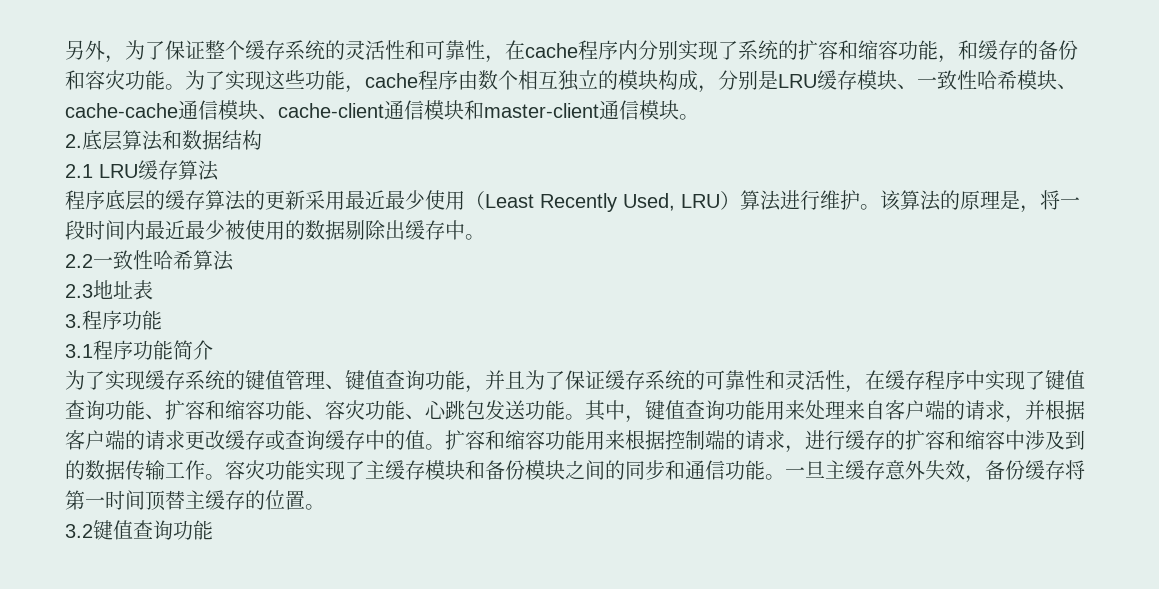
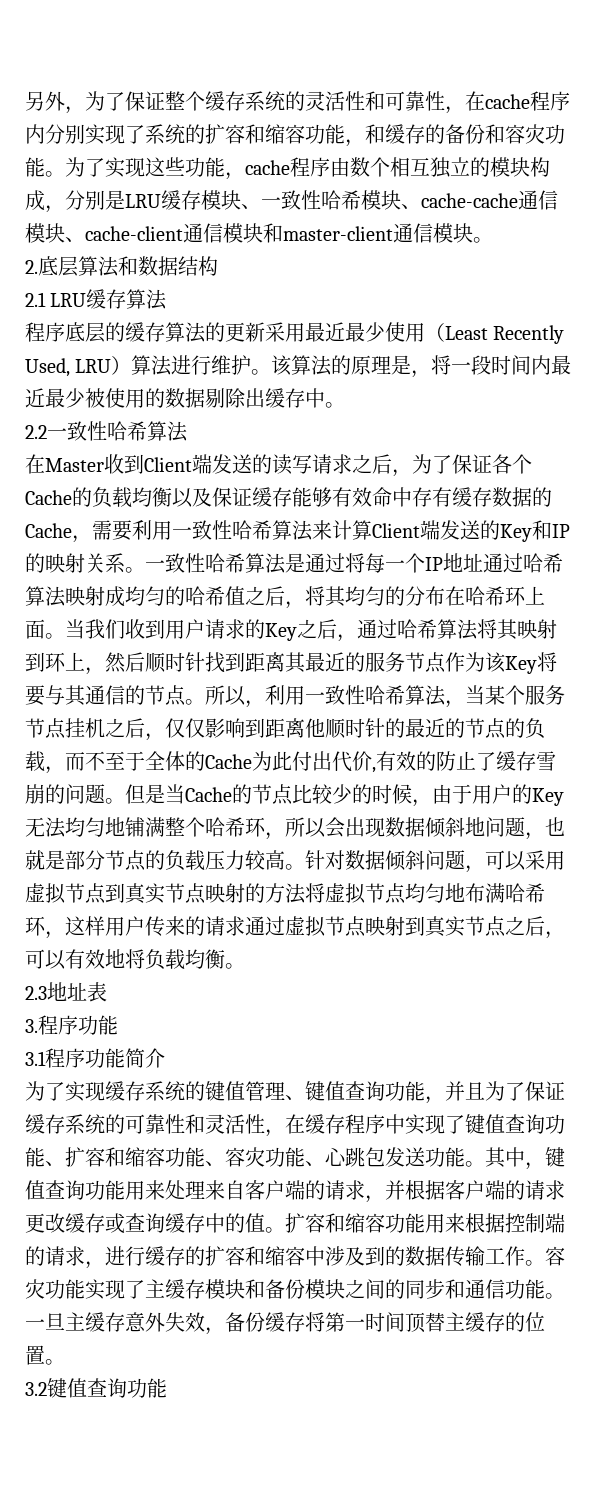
+ 在Master收到Client端发送的读写请求之后，为了保证各个Cache的负载均衡以及保证缓存能够有效命中存有缓存数据的Cache，需要利用一致性哈希算法来计算Client端发送的Key和IP的映射关系。一致性哈希算法是通过将每一个IP地址通过哈希算法映射成均匀的哈希值之后，将其均匀的分布在哈希环上面。当我们收到用户请求的Key之后，通过哈希算法将其映射到环上，然后顺时针找到距离其最近的服务节点作为该Key将要与其通信的节点。所以，利用一致性哈希算法，当某个服务节点挂机之后，仅仅影响到距离他顺时针的最近的节点的负载，而不至于全体的Cache为此付出代价,有效的防止了缓存雪崩的问题。但是当Cache的节点比较少的时候，由于用户的Key无法均匀地铺满整个哈希环，所以会出现数据倾斜地问题，也就是部分节点的负载压力较高。针对数据倾斜问题，可以采用虚拟节点到真实节点映射的方法将虚拟节点均匀地布满哈希环，这样用户传来的请求通过虚拟节点映射到真实节点之后，可以有效地将负载均衡。

